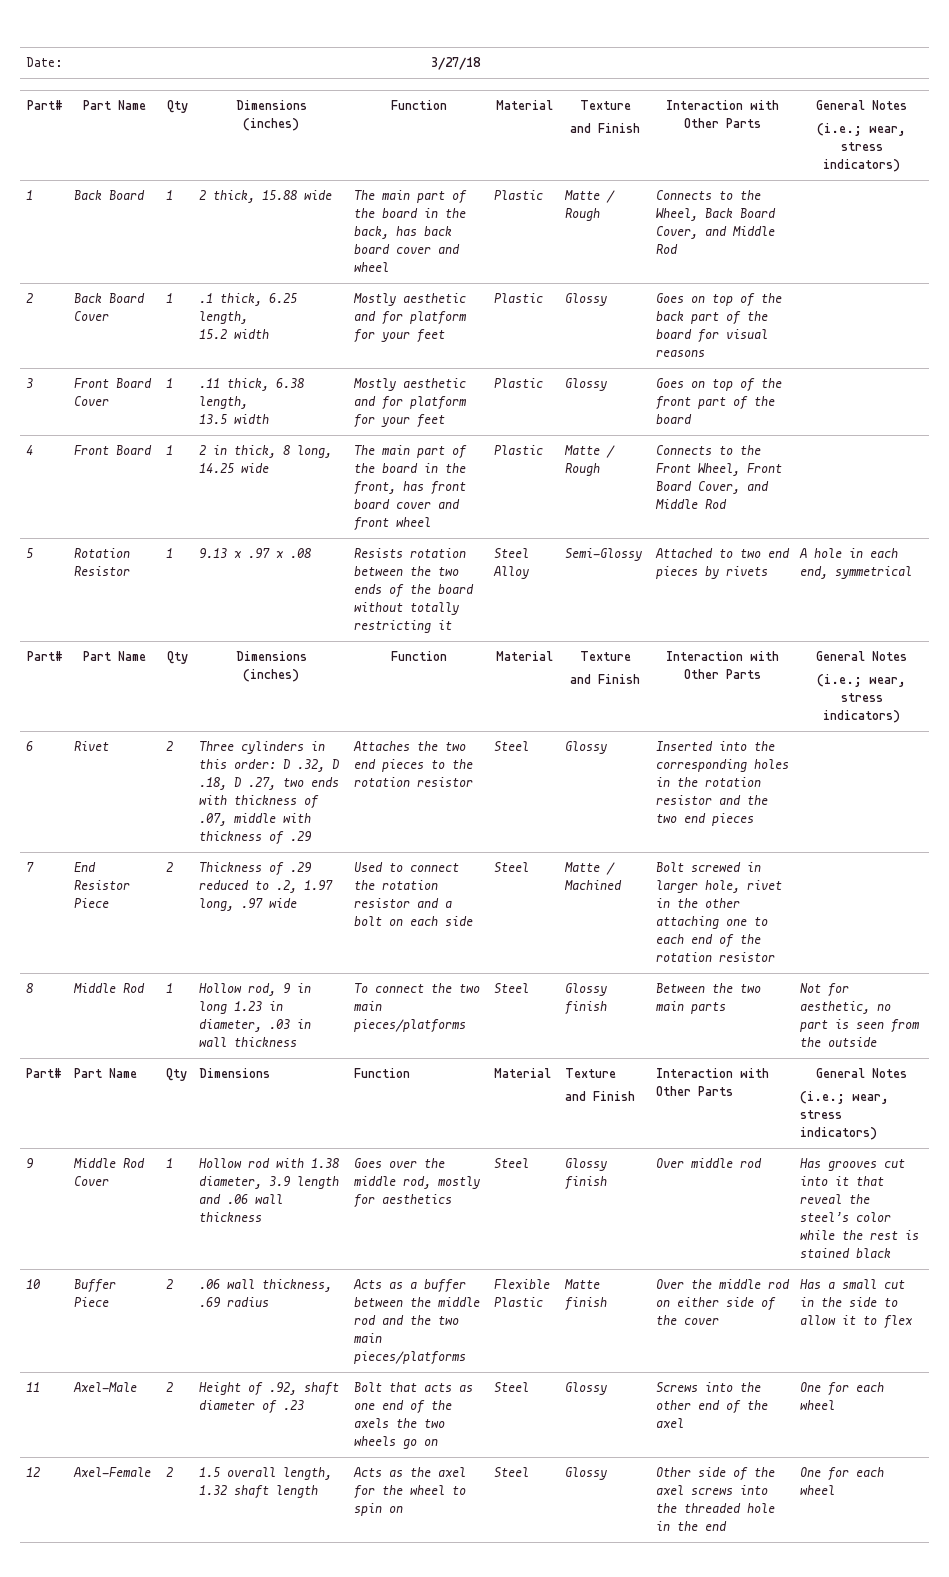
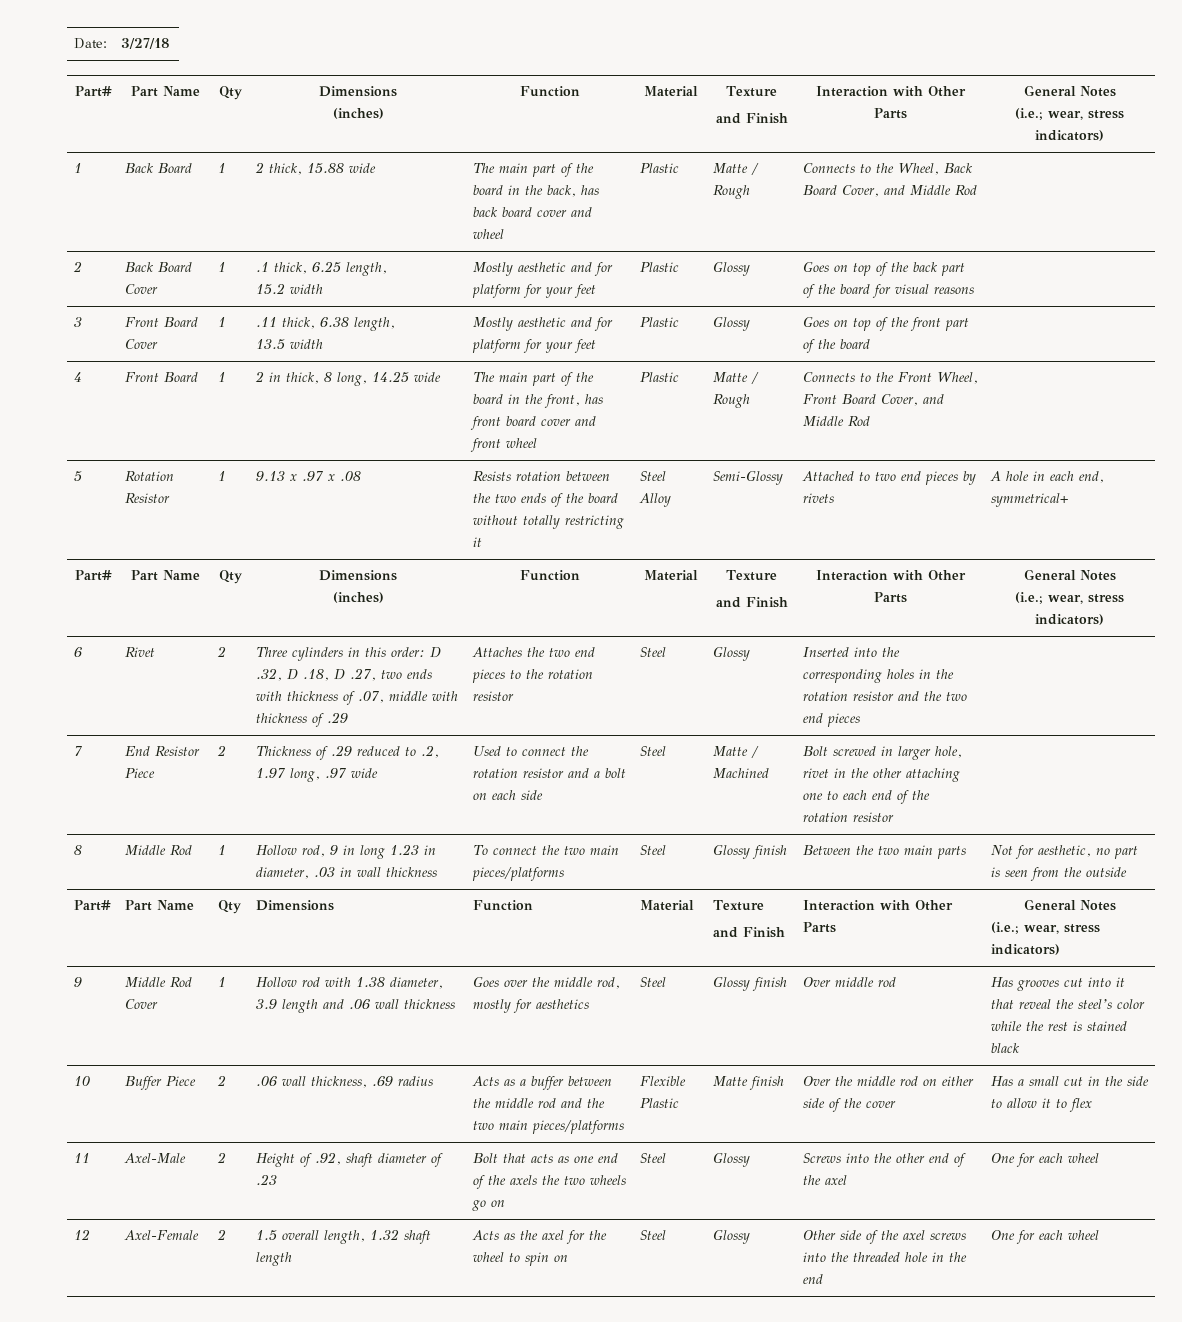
- 5 | Rotation Resistor | 1 | 9.13 x .97 x .08 | Resists rotation between the two ends of the board without totally restricting it | Steel Alloy | Semi-Glossy | Attached to two end pieces by rivets | A hole in each end, symmetrical
+ 5 | Rotation Resistor | 1 | 9.13 x .97 x .08 | Resists rotation between the two ends of the board without totally restricting it | Steel Alloy | Semi-Glossy | Attached to two end pieces by rivets | A hole in each end, symmetrical+

